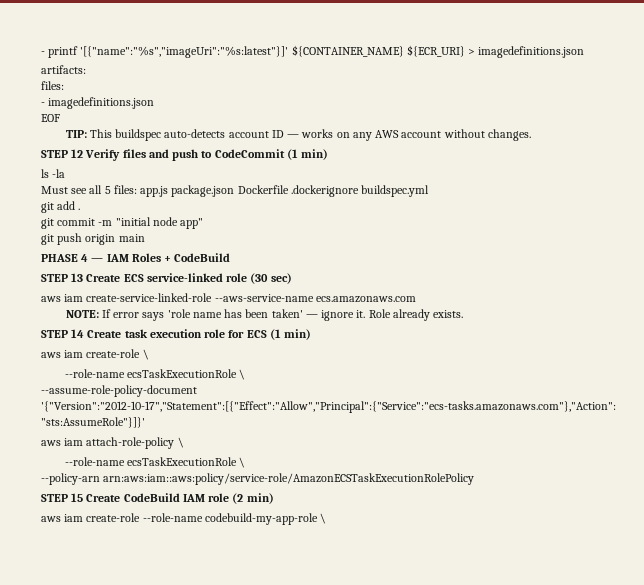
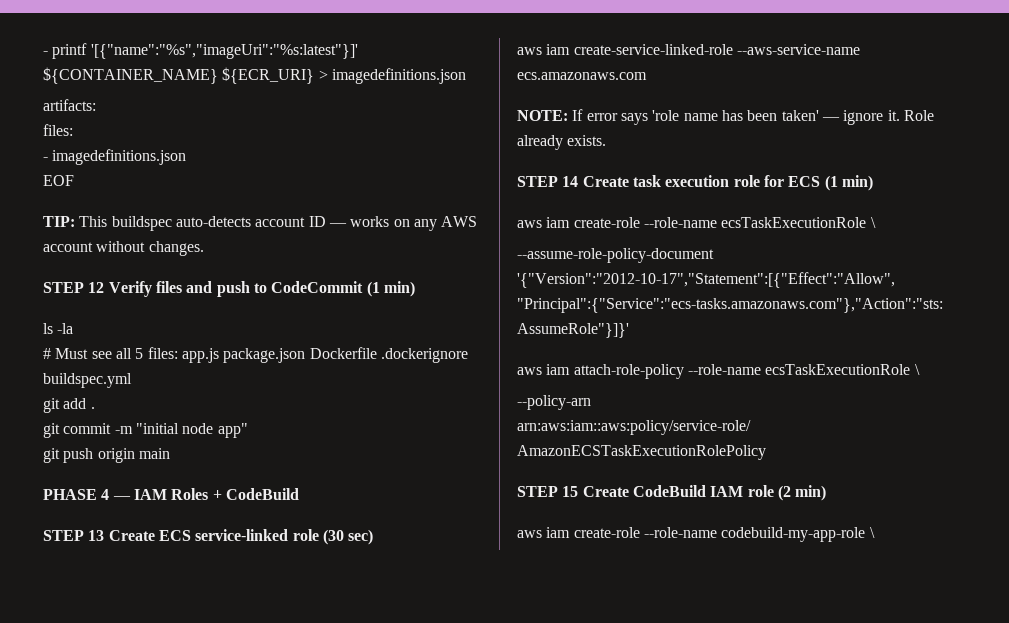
- Must see all 5 files: app.js package.json Dockerfile .dockerignore buildspec.yml
+ # Must see all 5 files: app.js package.json Dockerfile .dockerignore buildspec.yml
- aws iam create-role \
- --role-name ecsTaskExecutionRole \
+ aws iam create-role --role-name ecsTaskExecutionRole \
- aws iam attach-role-policy \
- --role-name ecsTaskExecutionRole \
+ aws iam attach-role-policy --role-name ecsTaskExecutionRole \

